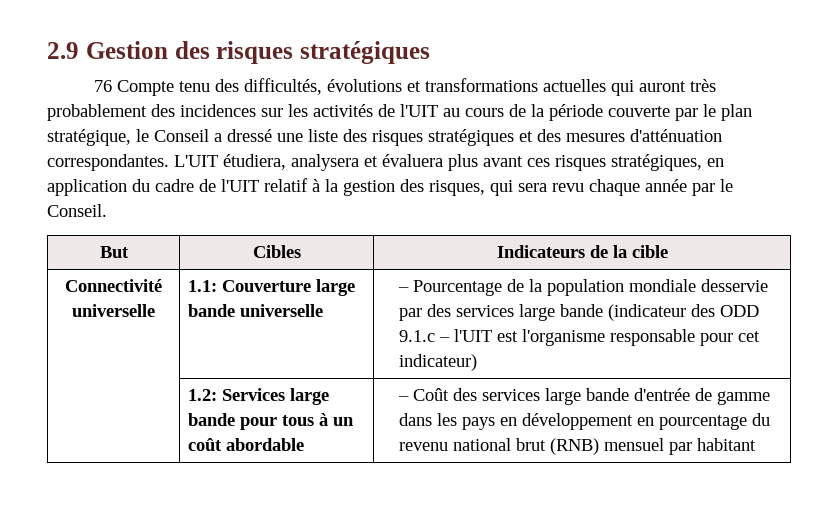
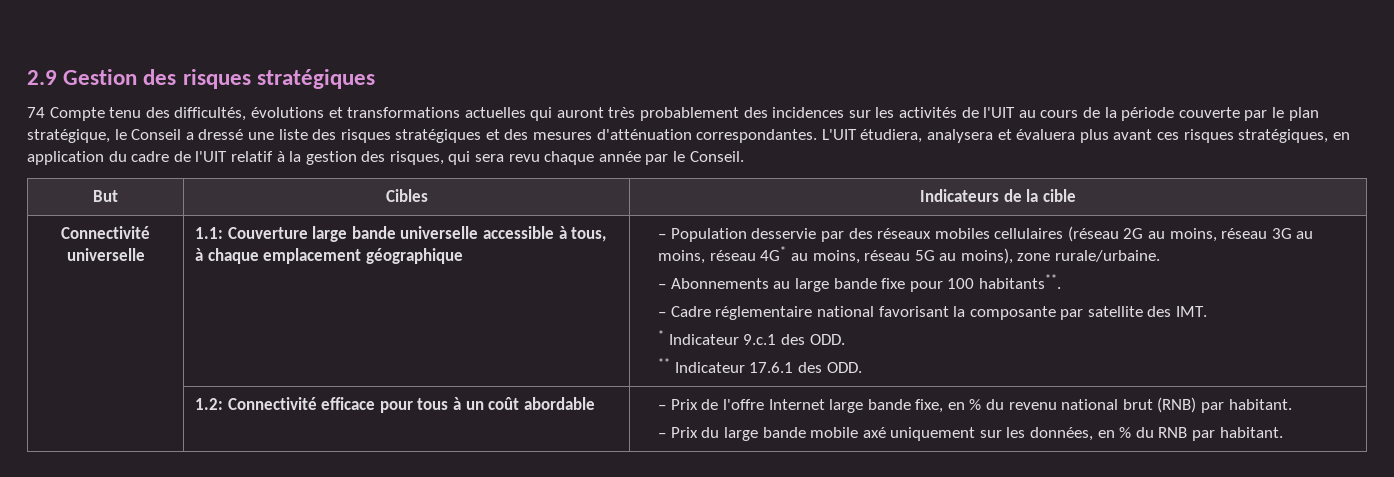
- 76 Compte tenu des difficultés, évolutions et transformations actuelles qui auront très probablement des incidences sur les activités de l'UIT au cours de la période couverte par le plan stratégique, le Conseil a dressé une liste des risques stratégiques et des mesures d'atténuation correspondantes.
+ 74 Compte tenu des difficultés, évolutions et transformations actuelles qui auront très probablement des incidences sur les activités de l'UIT au cours de la période couverte par le plan stratégique, le Conseil a dressé une liste des risques stratégiques et des mesures d'atténuation correspondantes.
- 1.1: Couverture large bande universelle | – Pourcentage de la population mondiale desservie par des services large bande (indicateur des ODD 9.1.c – l'UIT est l'organisme responsable pour cet indicateur)
- | 1.2: Services large bande pour tous à un coût abordable | – Coût des services large bande d'entrée de gamme dans les pays en développement en pourcentage du revenu national brut (RNB) mensuel par habitant
+ 1.1: Couverture large bande universelle accessible à tous, à chaque emplacement géographique | – Population desservie par des réseaux mobiles cellulaires (réseau 2G au moins, réseau 3G au moins, réseau 4G* au moins, réseau 5G au moins), zone rurale/urbaine.
+ – Abonnements au large bande fixe pour 100 habitants**.
+ – Cadre réglementaire national favorisant la composante par satellite des IMT.
+ * Indicateur 9.c.1 des ODD.
+ ** Indicateur 17.6.1 des ODD.
+ | 1.2: Connectivité efficace pour tous à un coût abordable | – Prix de l'offre Internet large bande fixe, en % du revenu national brut (RNB) par habitant.
+ – Prix du large bande mobile axé uniquement sur les données, en % du RNB par habitant.

